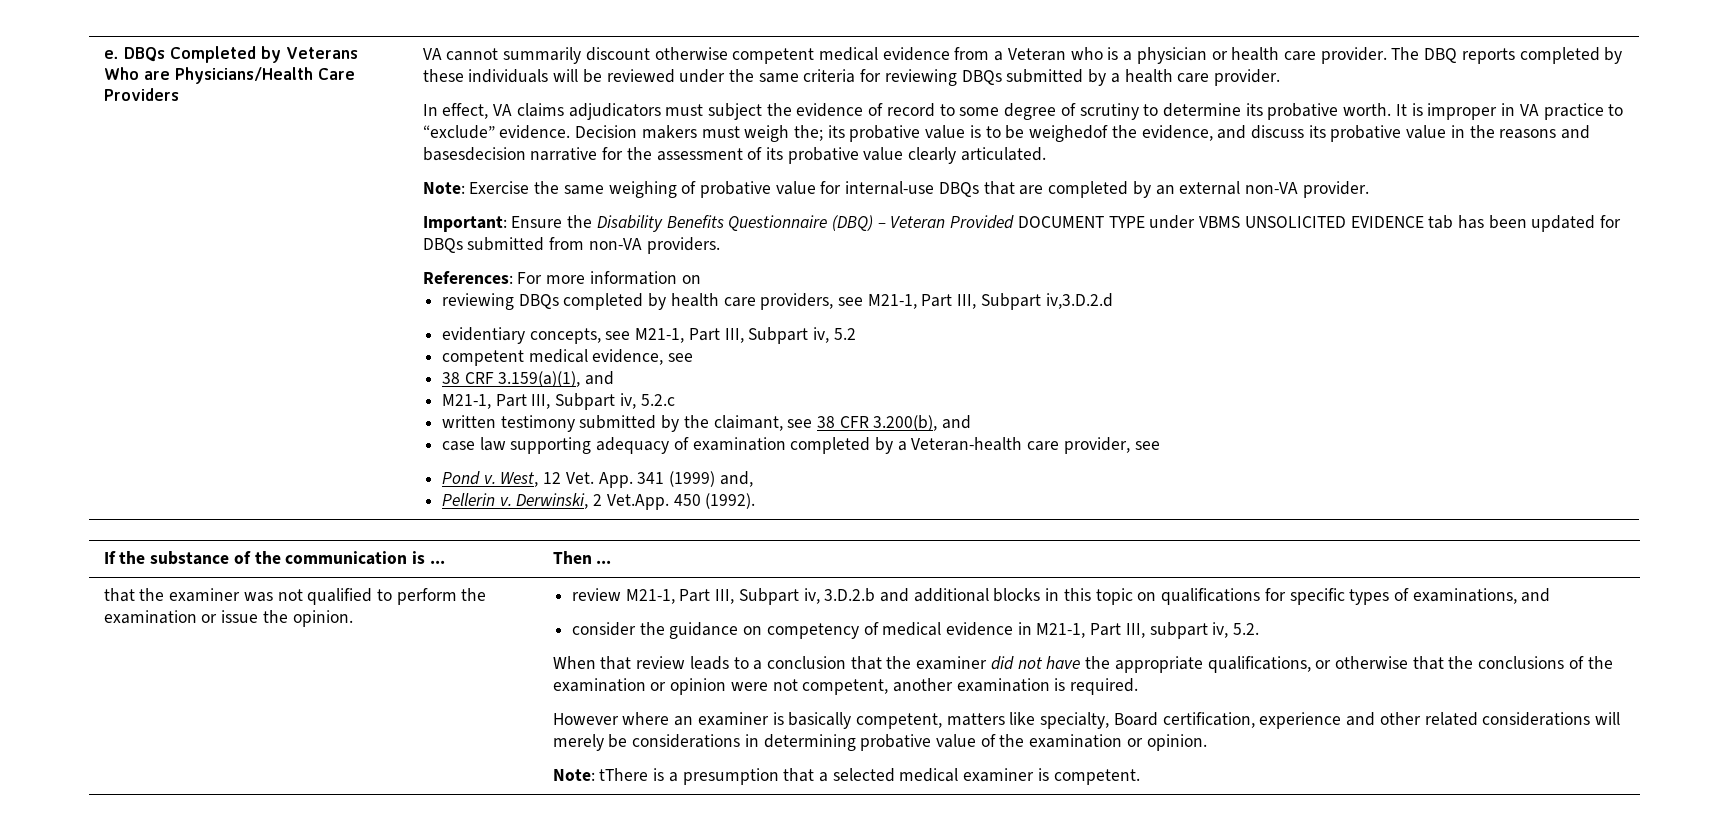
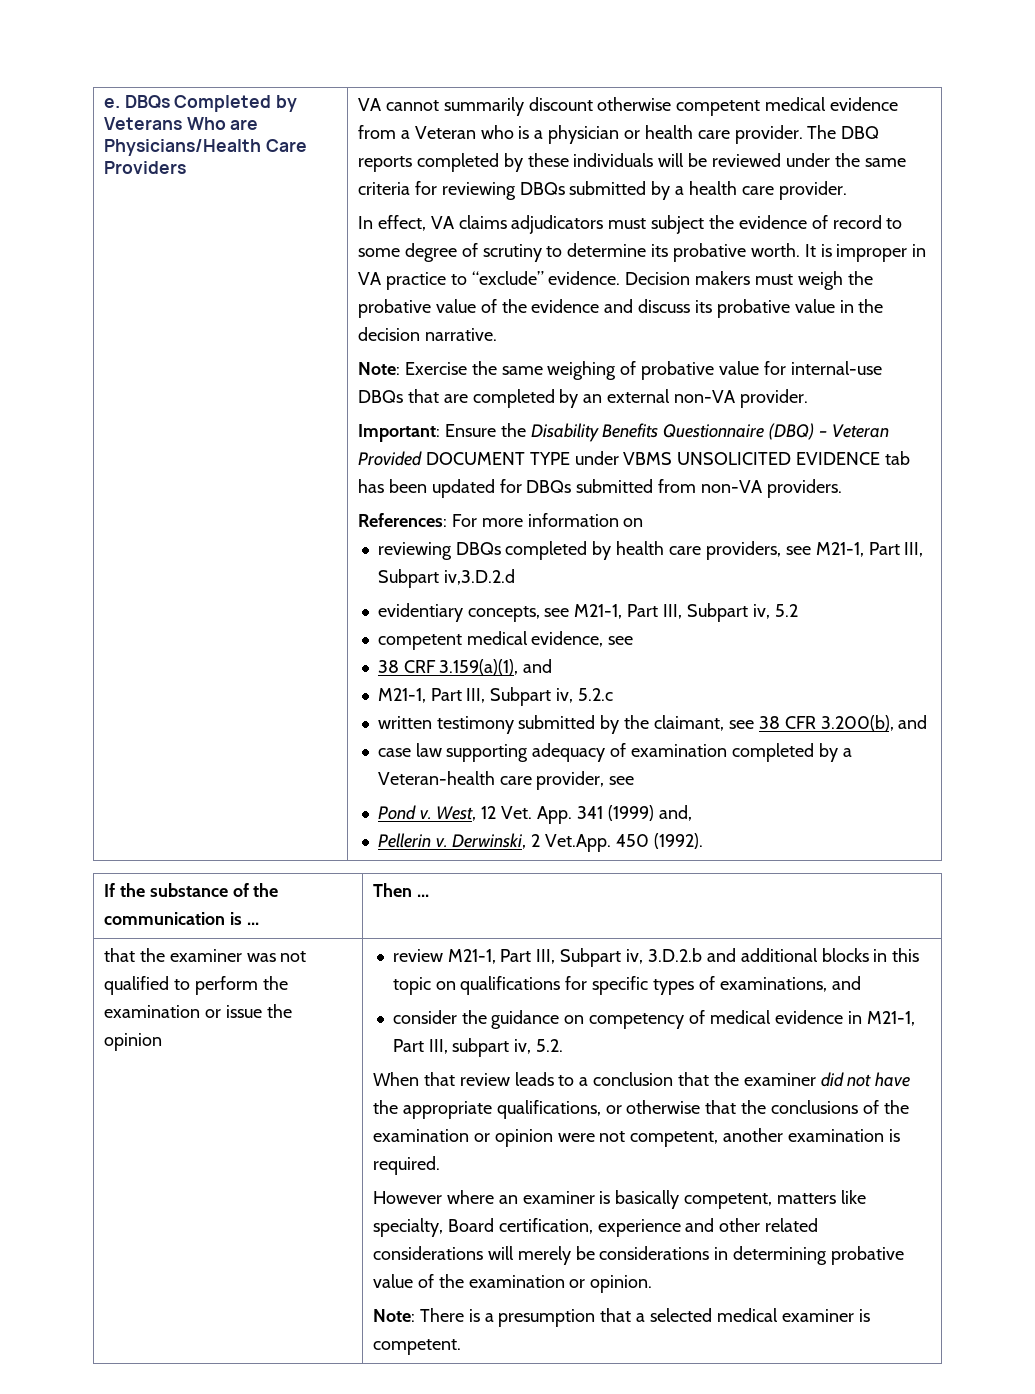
- Decision makers must weigh the; its probative value is to be weighedof the evidence, and discuss its probative value in the reasons and basesdecision narrative for the assessment of its probative value clearly articulated.
+ Decision makers must weigh the probative value of the evidence and discuss its probative value in the decision narrative.
- that the examiner was not qualified to perform the examination or issue the opinion.
+ that the examiner was not qualified to perform the examination or issue the opinion
- Note: tThere is a presumption that a selected medical examiner is competent.
+ Note: There is a presumption that a selected medical examiner is competent.

